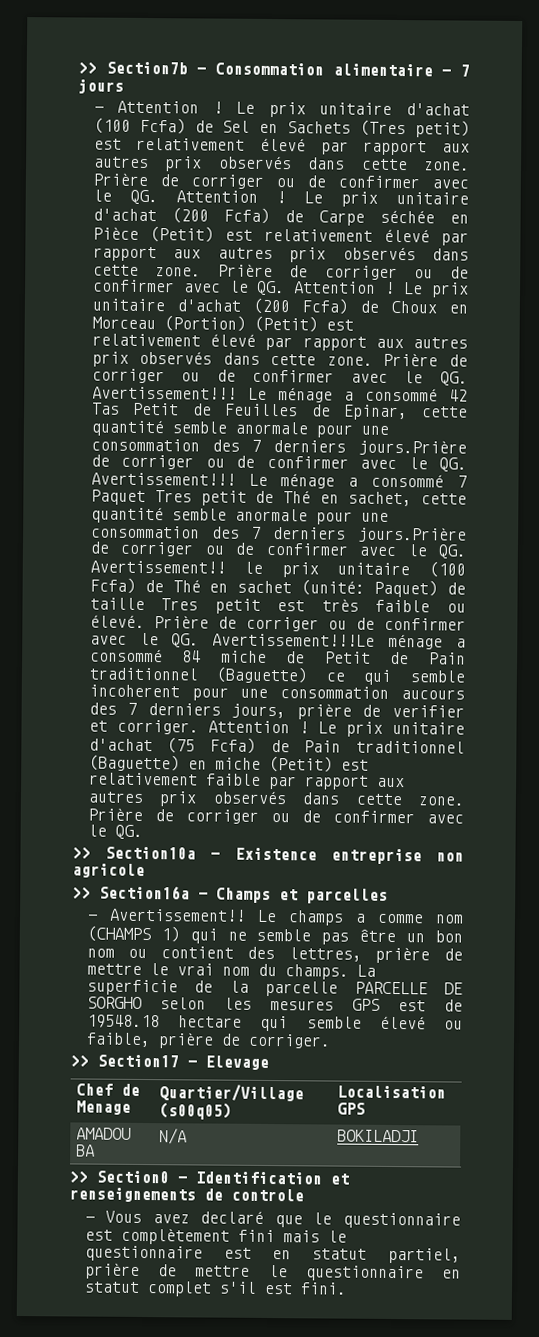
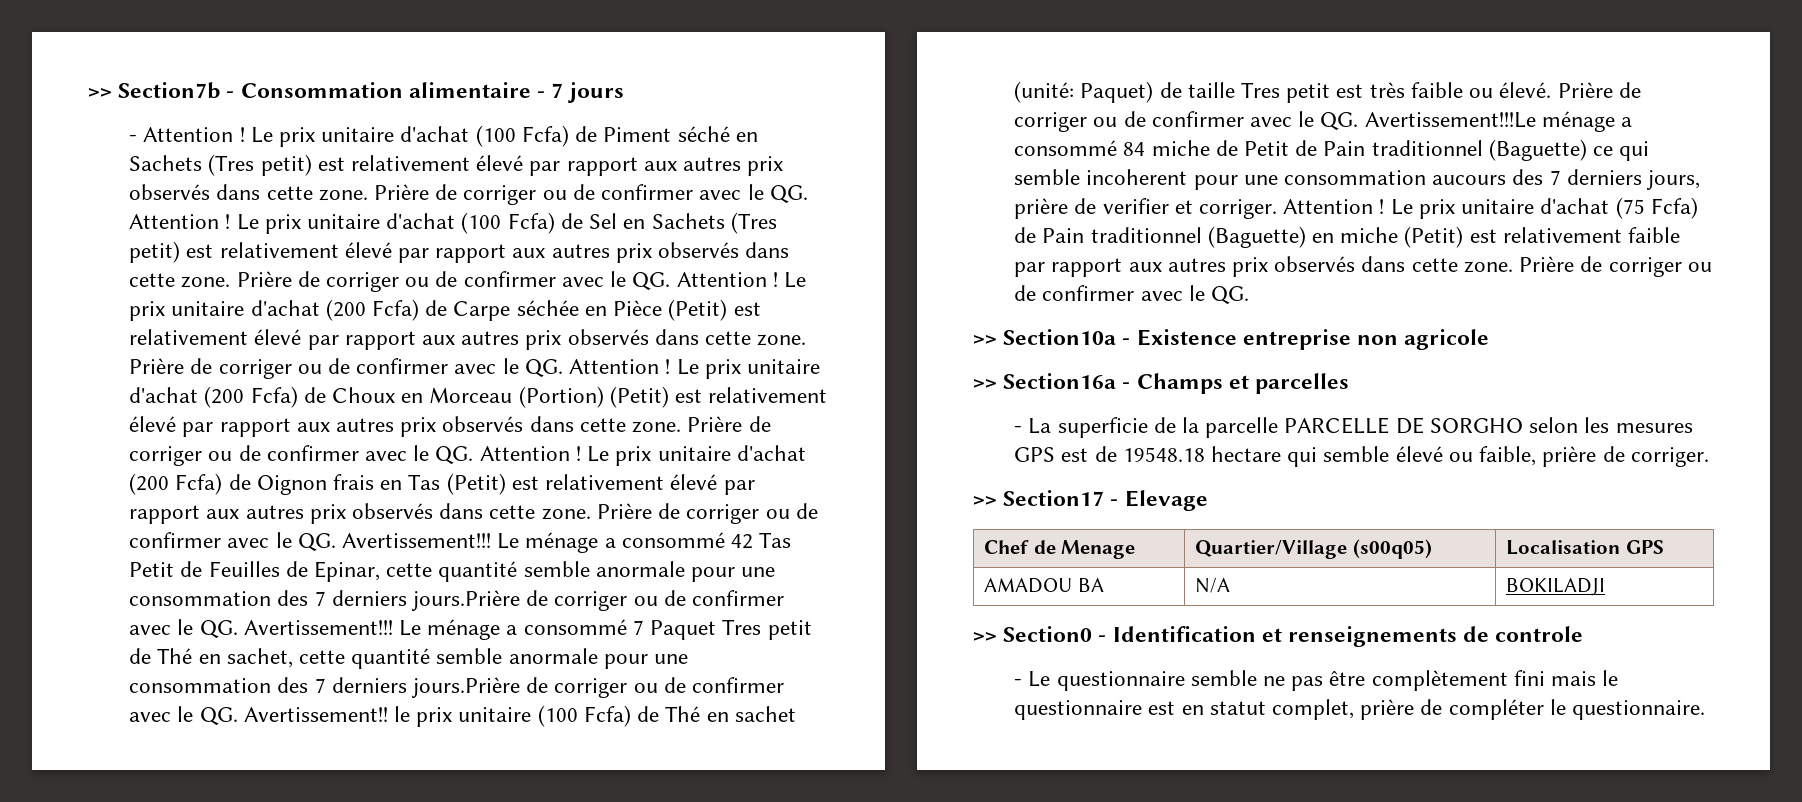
- Le prix unitaire d'achat (100 Fcfa) de Sel en Sachets (Tres petit) est relativement élevé par rapport aux autres prix observés dans cette zone.
+ Le prix unitaire d'achat (100 Fcfa) de Piment séché en Sachets (Tres petit) est relativement élevé par rapport aux autres prix observés dans cette zone. Prière de corriger ou de confirmer avec le QG. Attention ! Le prix unitaire d'achat (100 Fcfa) de Sel en Sachets (Tres petit) est relativement élevé par rapport aux autres prix observés dans cette zone.
- Prière de corriger ou de confirmer avec le QG. Avertissement!!!
+ Prière de corriger ou de confirmer avec le QG. Attention ! Le prix unitaire d'achat (200 Fcfa) de Oignon frais en Tas (Petit) est relativement élevé par rapport aux autres prix observés dans cette zone. Prière de corriger ou de confirmer avec le QG. Avertissement!!!
- - Avertissement!! Le champs a comme nom (CHAMPS 1) qui ne semble pas être un bon nom ou contient des lettres, prière de mettre le vrai nom du champs. La superficie de la parcelle PARCELLE DE SORGHO selon les mesures GPS est de 19548.18 hectare qui semble élevé ou faible, prière de corriger.
+ - La superficie de la parcelle PARCELLE DE SORGHO selon les mesures GPS est de 19548.18 hectare qui semble élevé ou faible, prière de corriger.
- - Vous avez declaré que le questionnaire est complètement fini mais le questionnaire est en statut partiel, prière de mettre le questionnaire en statut complet s'il est fini.
+ - Le questionnaire semble ne pas être complètement fini mais le questionnaire est en statut complet, prière de compléter le questionnaire.

